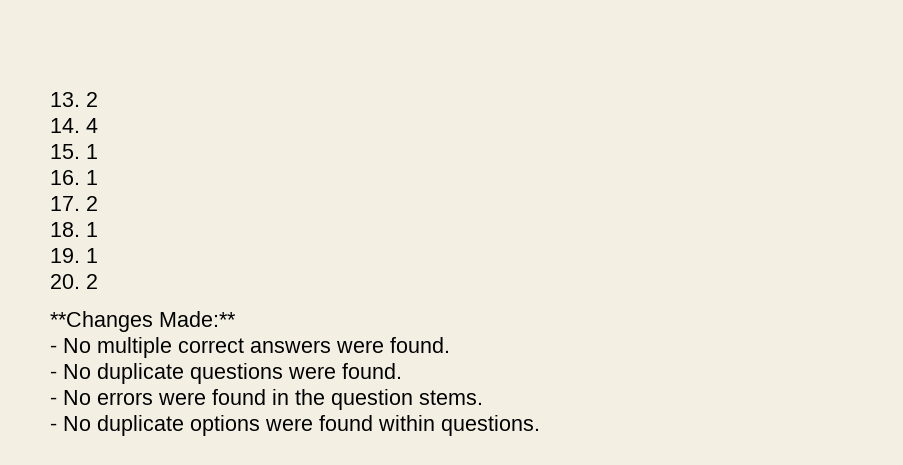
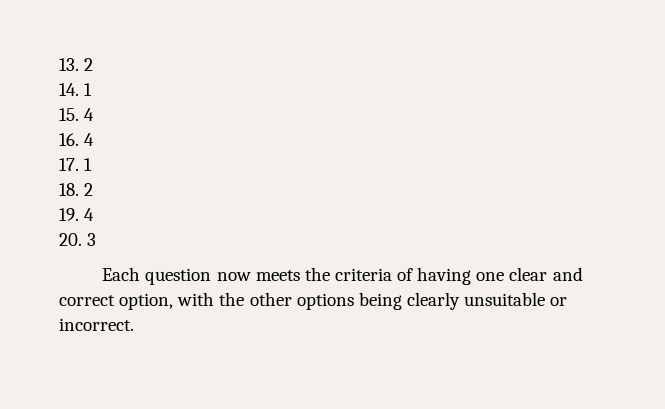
- 14. 4
- 15. 1
- 16. 1
- 17. 2
- 18. 1
+ 14. 1
+ 15. 4
+ 16. 4
+ 17. 1
+ 18. 2
- 19. 1
+ 19. 4
- 20. 2
- **Changes Made:**
- - No multiple correct answers were found.
- - No duplicate questions were found.
- - No errors were found in the question stems.
- - No duplicate options were found within questions.
+ 20. 3
+ Each question now meets the criteria of having one clear and correct option, with the other options being clearly unsuitable or incorrect.

